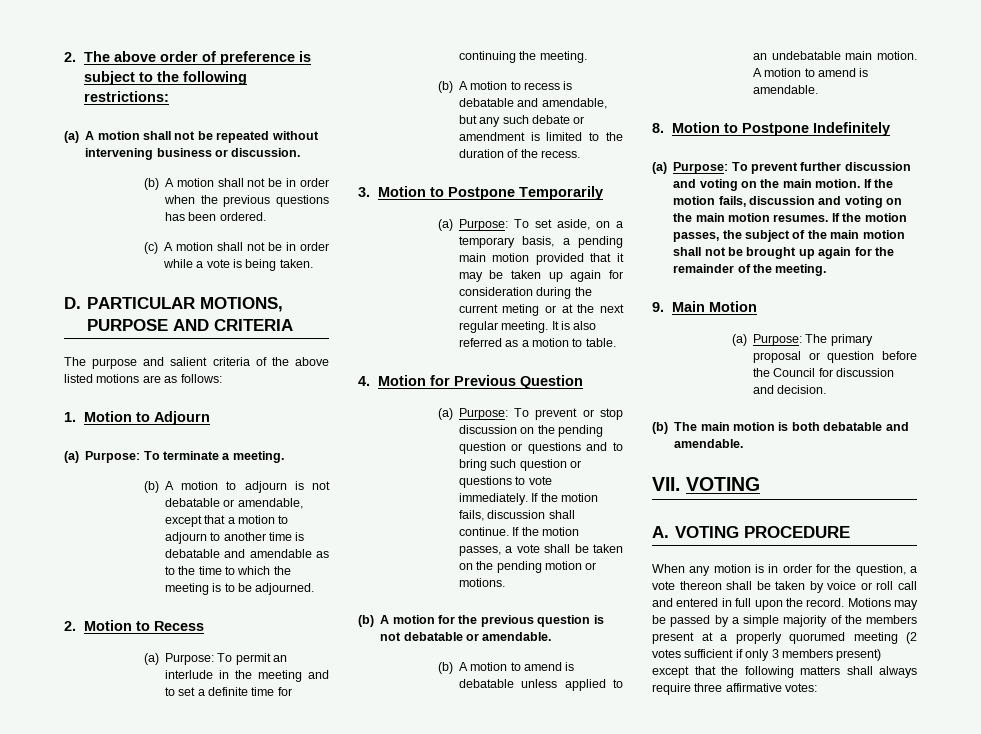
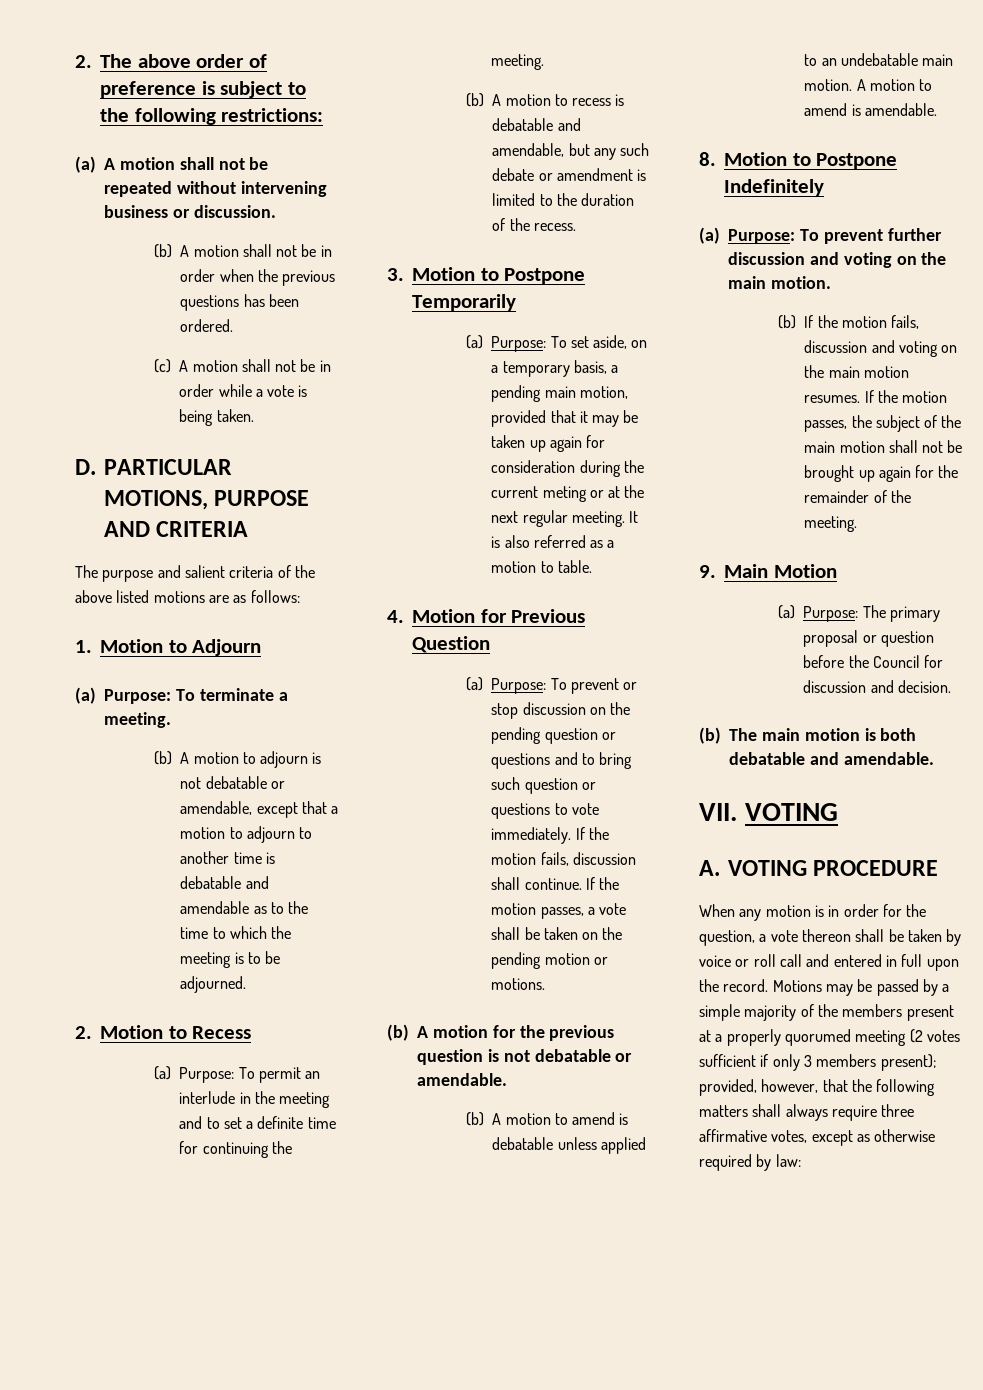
- (a) Purpose: To set aside, on a temporary basis, a pending main motion provided that it may be taken up again for consideration during the current meting or at the next regular meeting.
+ (a) Purpose: To set aside, on a temporary basis, a pending main motion, provided that it may be taken up again for consideration during the current meting or at the next regular meeting.
- (a) Purpose: To prevent further discussion and voting on the main motion. If the motion fails, discussion and voting on the main motion resumes.
+ (a) Purpose: To prevent further discussion and voting on the main motion.
+ (b) If the motion fails, discussion and voting on the main motion resumes.
- Motions may be passed by a simple majority of the members present at a properly quorumed meeting (2 votes sufficient if only 3 members present) except that the following matters shall always require three affirmative votes:
+ Motions may be passed by a simple majority of the members present at a properly quorumed meeting (2 votes sufficient if only 3 members present); provided, however, that the following matters shall always require three affirmative votes, except as otherwise required by law:

